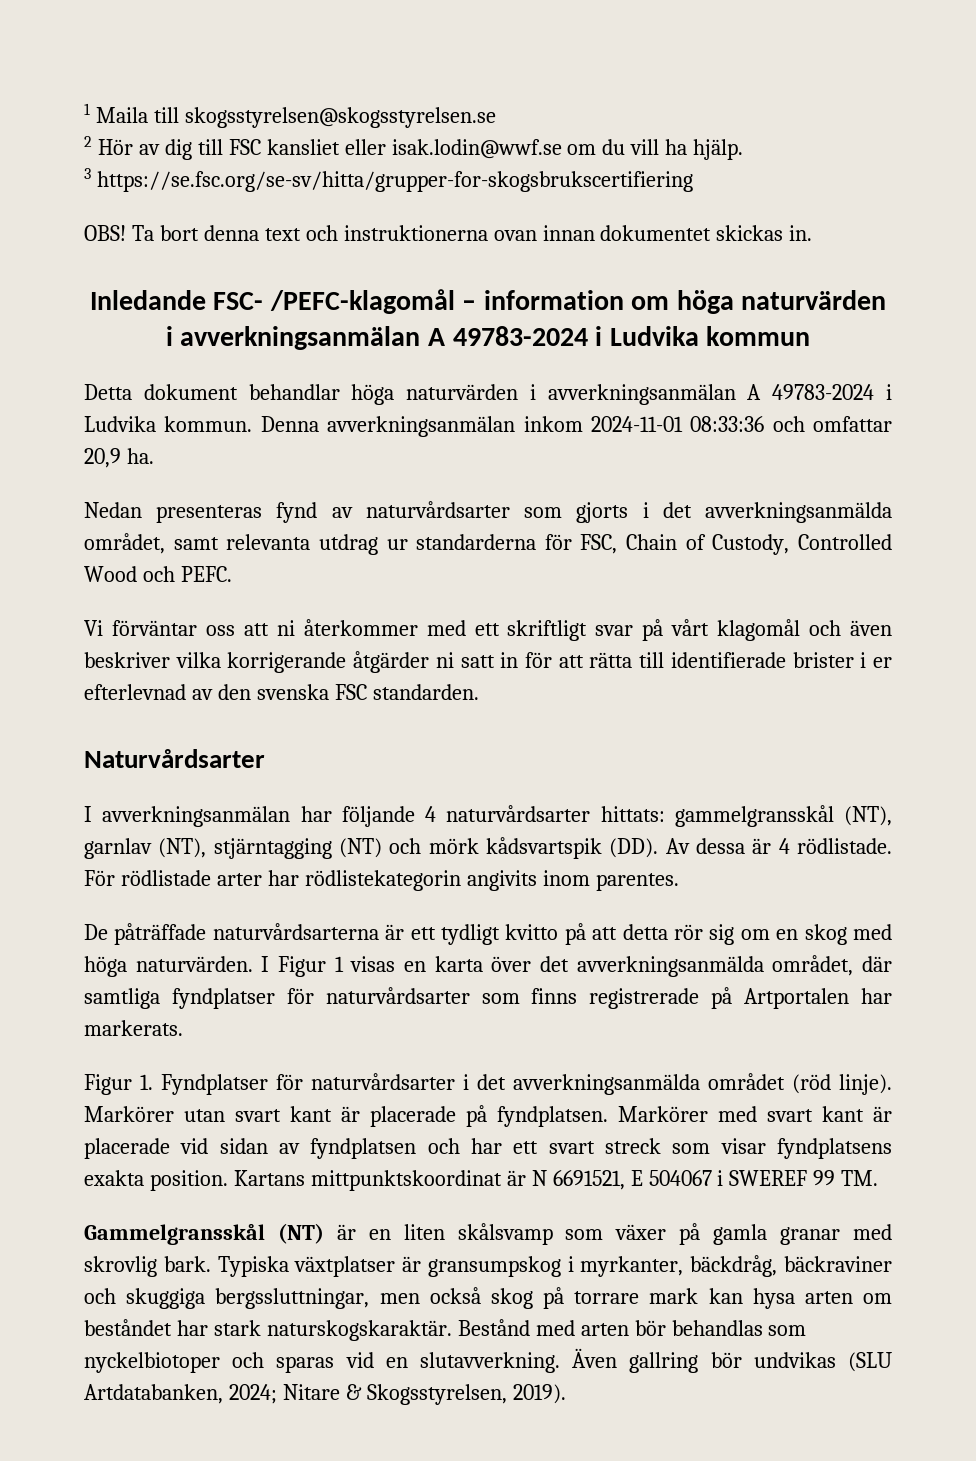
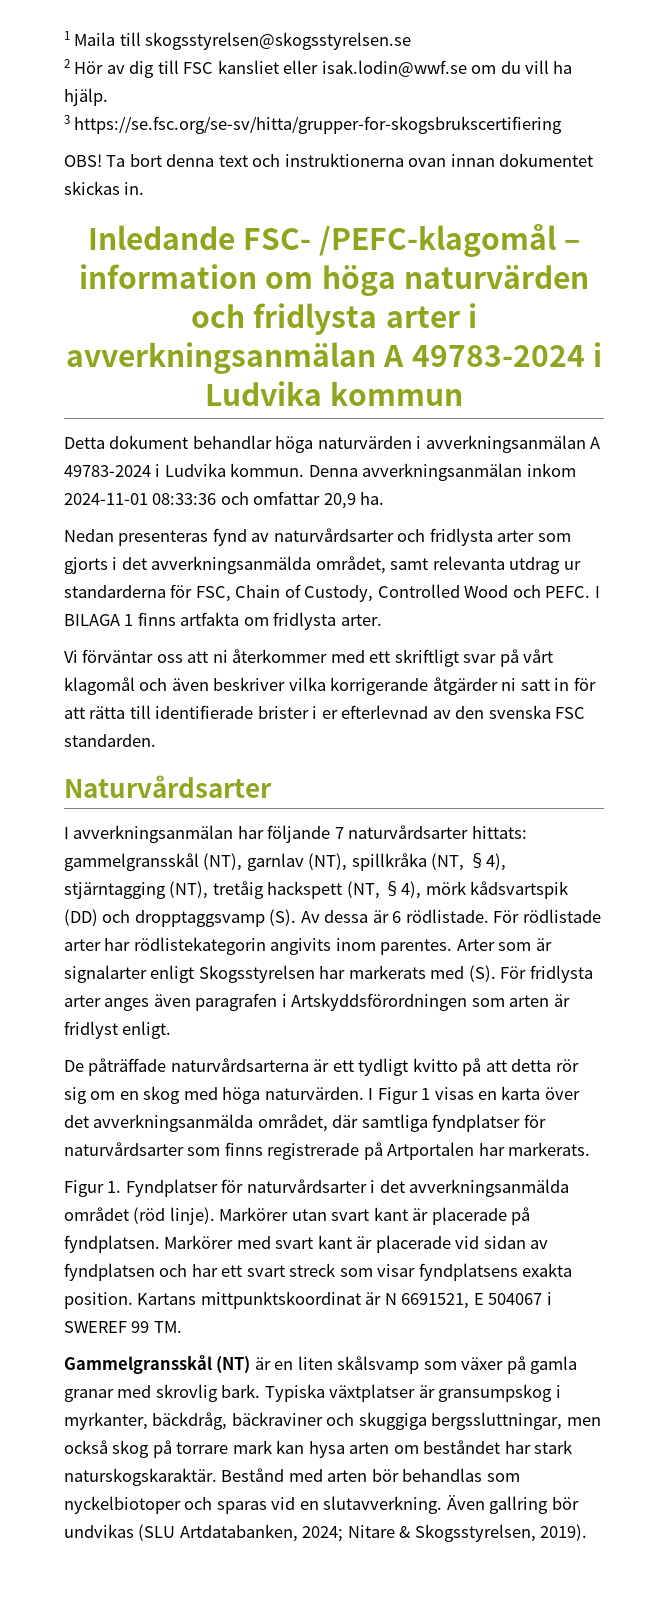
- Inledande FSC- /PEFC-klagomål – information om höga naturvärden i avverkningsanmälan A 49783-2024 i Ludvika kommun
+ Inledande FSC- /PEFC-klagomål – information om höga naturvärden och fridlysta arter i avverkningsanmälan A 49783-2024 i Ludvika kommun
- Nedan presenteras fynd av naturvårdsarter som gjorts i det avverkningsanmälda området, samt relevanta utdrag ur standarderna för FSC, Chain of Custody, Controlled Wood och PEFC.
+ Nedan presenteras fynd av naturvårdsarter och fridlysta arter som gjorts i det avverkningsanmälda området, samt relevanta utdrag ur standarderna för FSC, Chain of Custody, Controlled Wood och PEFC. I BILAGA 1 finns artfakta om fridlysta arter.
- I avverkningsanmälan har följande 4 naturvårdsarter hittats: gammelgransskål (NT), garnlav (NT), stjärntagging (NT) och mörk kådsvartspik (DD). Av dessa är 4 rödlistade.
+ I avverkningsanmälan har följande 7 naturvårdsarter hittats: gammelgransskål (NT), garnlav (NT), spillkråka (NT, §4), stjärntagging (NT), tretåig hackspett (NT, §4), mörk kådsvartspik (DD) och dropptaggsvamp (S). Av dessa är 6 rödlistade.
+ Arter som är signalarter enligt Skogsstyrelsen har markerats med (S). För fridlysta arter anges även paragrafen i Artskyddsförordningen som arten är fridlyst enligt.

